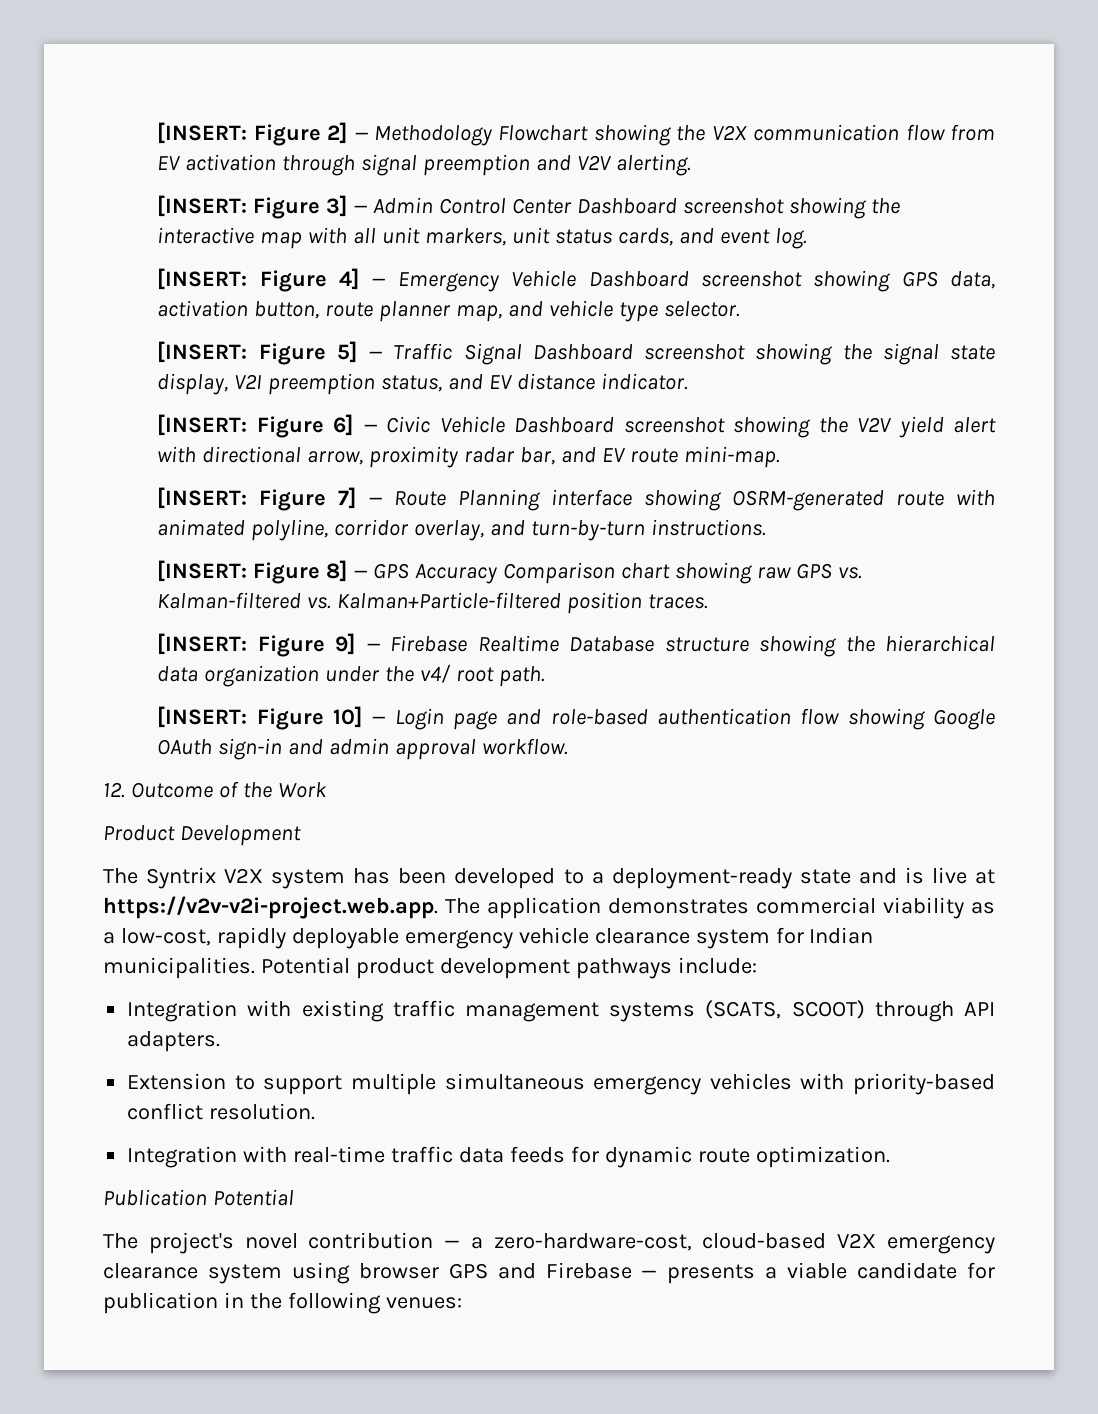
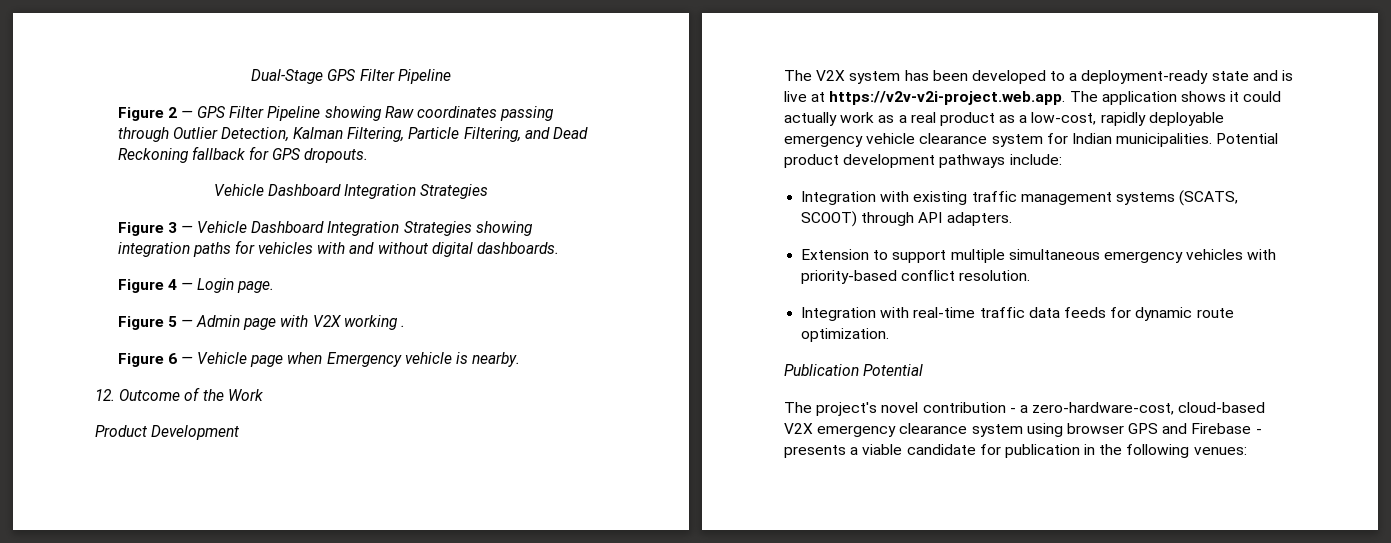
- [INSERT: Figure 2] — Methodology Flowchart showing the V2X communication flow from EV activation through signal preemption and V2V alerting.
- [INSERT: Figure 3] — Admin Control Center Dashboard screenshot showing the interactive map with all unit markers, unit status cards, and event log.
- [INSERT: Figure 4] — Emergency Vehicle Dashboard screenshot showing GPS data, activation button, route planner map, and vehicle type selector.
- [INSERT: Figure 5] — Traffic Signal Dashboard screenshot showing the signal state display, V2I preemption status, and EV distance indicator.
- [INSERT: Figure 6] — Civic Vehicle Dashboard screenshot showing the V2V yield alert with directional arrow, proximity radar bar, and EV route mini-map.
- [INSERT: Figure 7] — Route Planning interface showing OSRM-generated route with animated polyline, corridor overlay, and turn-by-turn instructions.
- [INSERT: Figure 8] — GPS Accuracy Comparison chart showing raw GPS vs. Kalman-filtered vs. Kalman+Particle-filtered position traces.
- [INSERT: Figure 9] — Firebase Realtime Database structure showing the hierarchical data organization under the v4/ root path.
- [INSERT: Figure 10] — Login page and role-based authentication flow showing Google OAuth sign-in and admin approval workflow.
+ Dual-Stage GPS Filter Pipeline
+ Figure 2 — GPS Filter Pipeline showing Raw coordinates passing through Outlier Detection, Kalman Filtering, Particle Filtering, and Dead Reckoning fallback for GPS dropouts.
+ Vehicle Dashboard Integration Strategies
+ Figure 3 — Vehicle Dashboard Integration Strategies showing integration paths for vehicles with and without digital dashboards.
+ Figure 4 — Login page.
+ Figure 5 — Admin page with V2X working .
+ Figure 6 — Vehicle page when Emergency vehicle is nearby.
- The Syntrix V2X system has been developed to a deployment-ready state and is live at https://v2v-v2i-project.web.app. The application demonstrates commercial viability as a low-cost, rapidly deployable emergency vehicle clearance system for Indian municipalities.
+ The V2X system has been developed to a deployment-ready state and is live at https://v2v-v2i-project.web.app. The application shows it could actually work as a real product as a low-cost, rapidly deployable emergency vehicle clearance system for Indian municipalities.
- The project's novel contribution — a zero-hardware-cost, cloud-based V2X emergency clearance system using browser GPS and Firebase — presents a viable candidate for publication in the following venues:
+ The project's novel contribution - a zero-hardware-cost, cloud-based V2X emergency clearance system using browser GPS and Firebase - presents a viable candidate for publication in the following venues:

